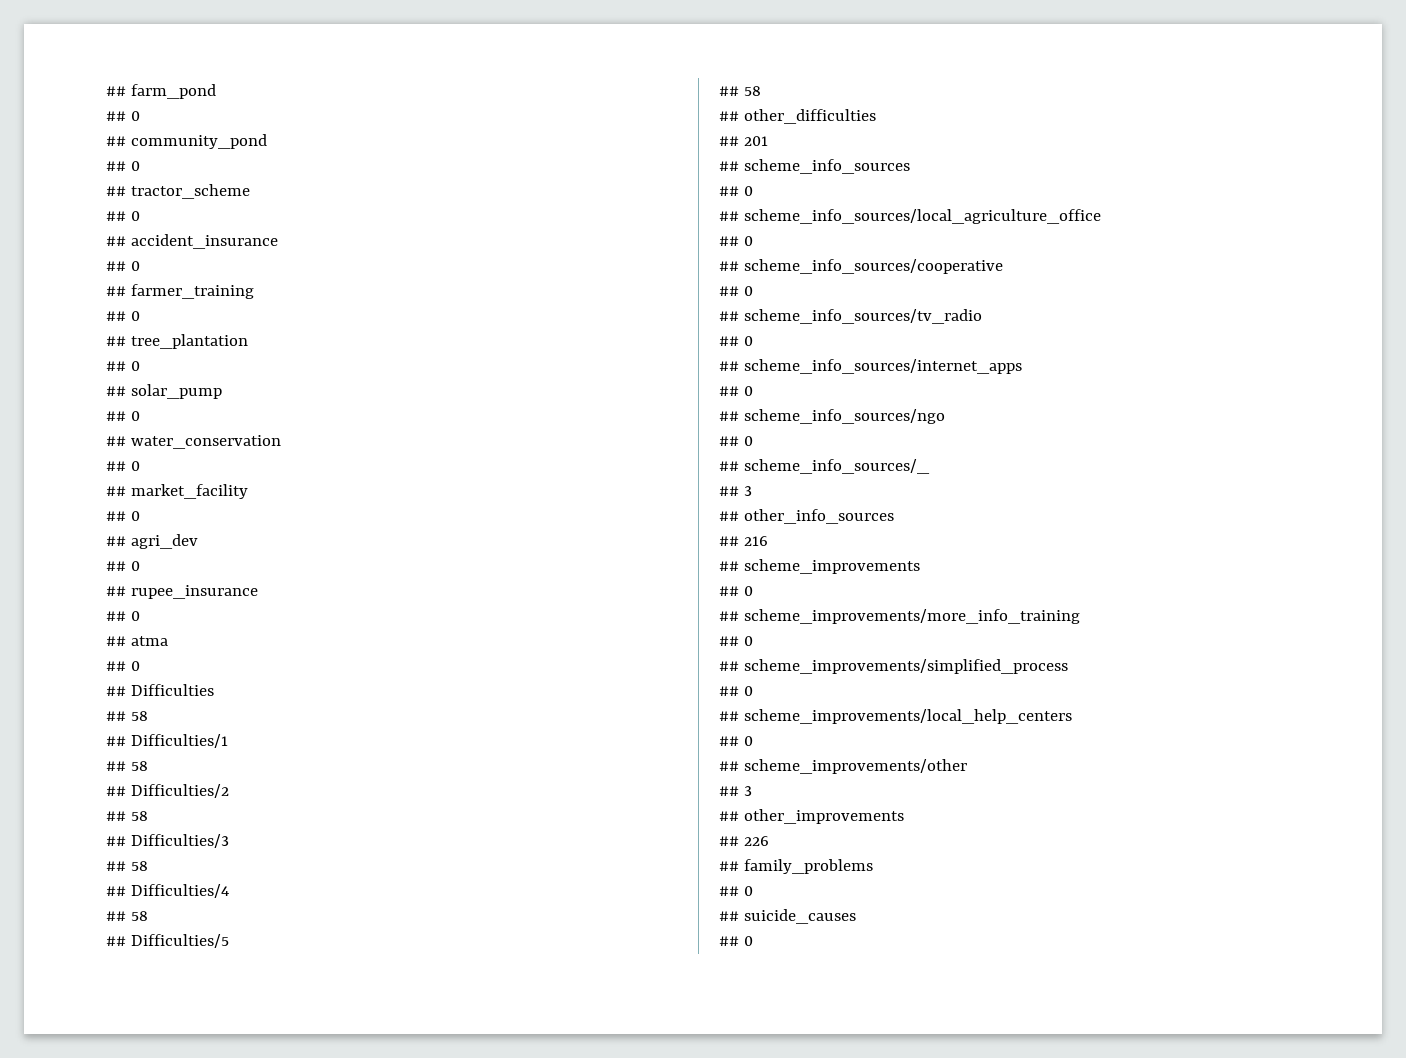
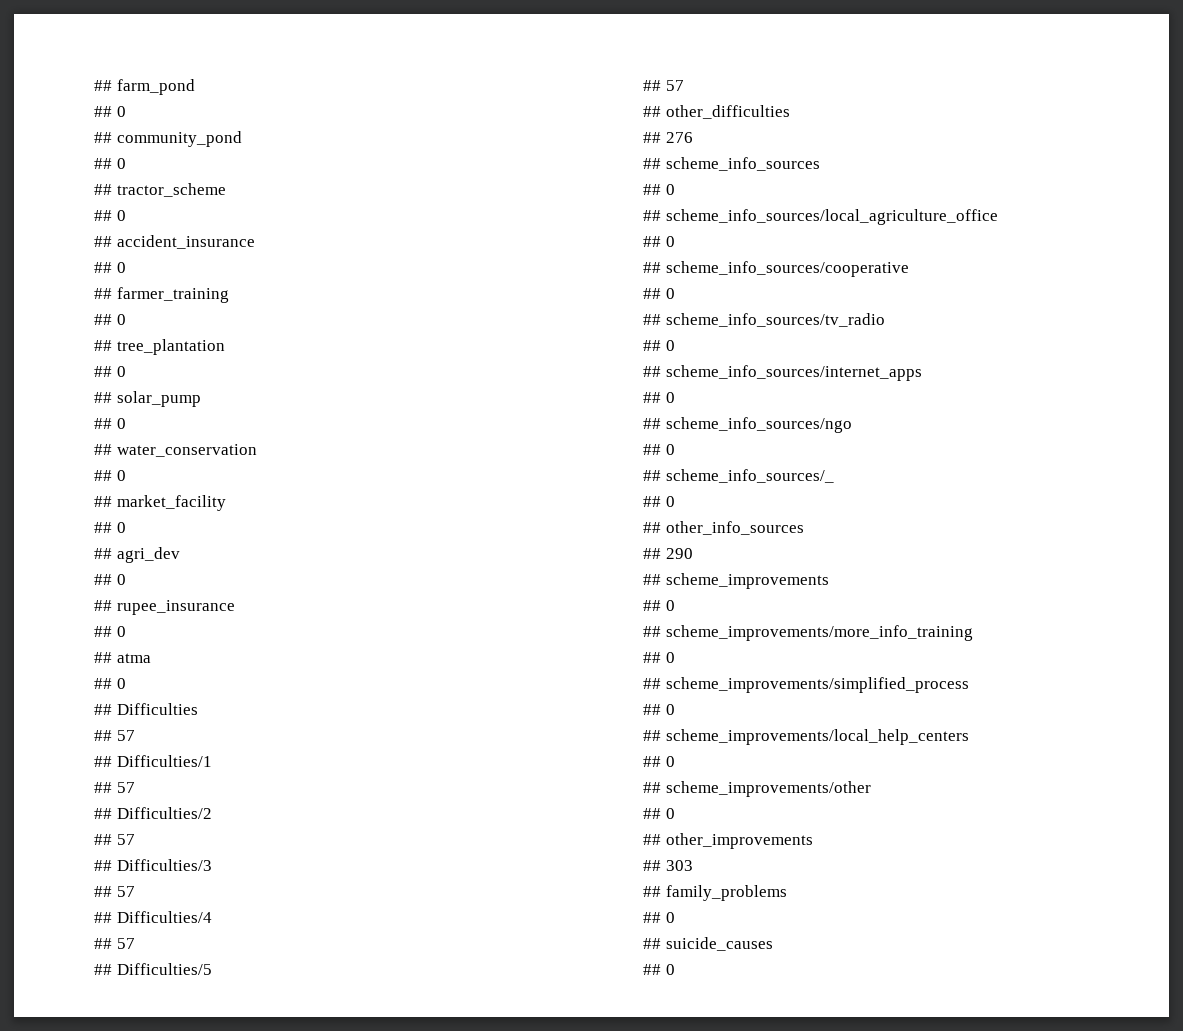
  ## Difficulties
- ## 58
+ ## 57
  ## Difficulties/1
- ## 58
+ ## 57
  ## Difficulties/2
- ## 58
+ ## 57
  ## Difficulties/3
- ## 58
+ ## 57
  ## Difficulties/4
- ## 58
+ ## 57
  ## Difficulties/5
- ## 58
+ ## 57
- ## 201
+ ## 276
  ## scheme_info_sources/_
- ## 3
+ ## 0
- ## 216
+ ## 290
  ## scheme_improvements/other
- ## 3
+ ## 0
- ## 226
+ ## 303

